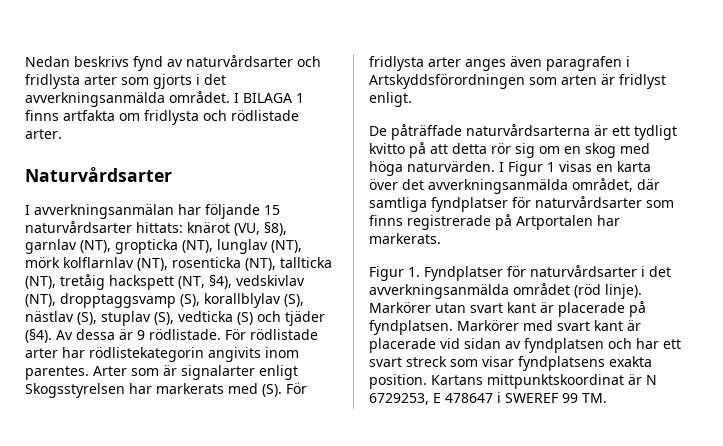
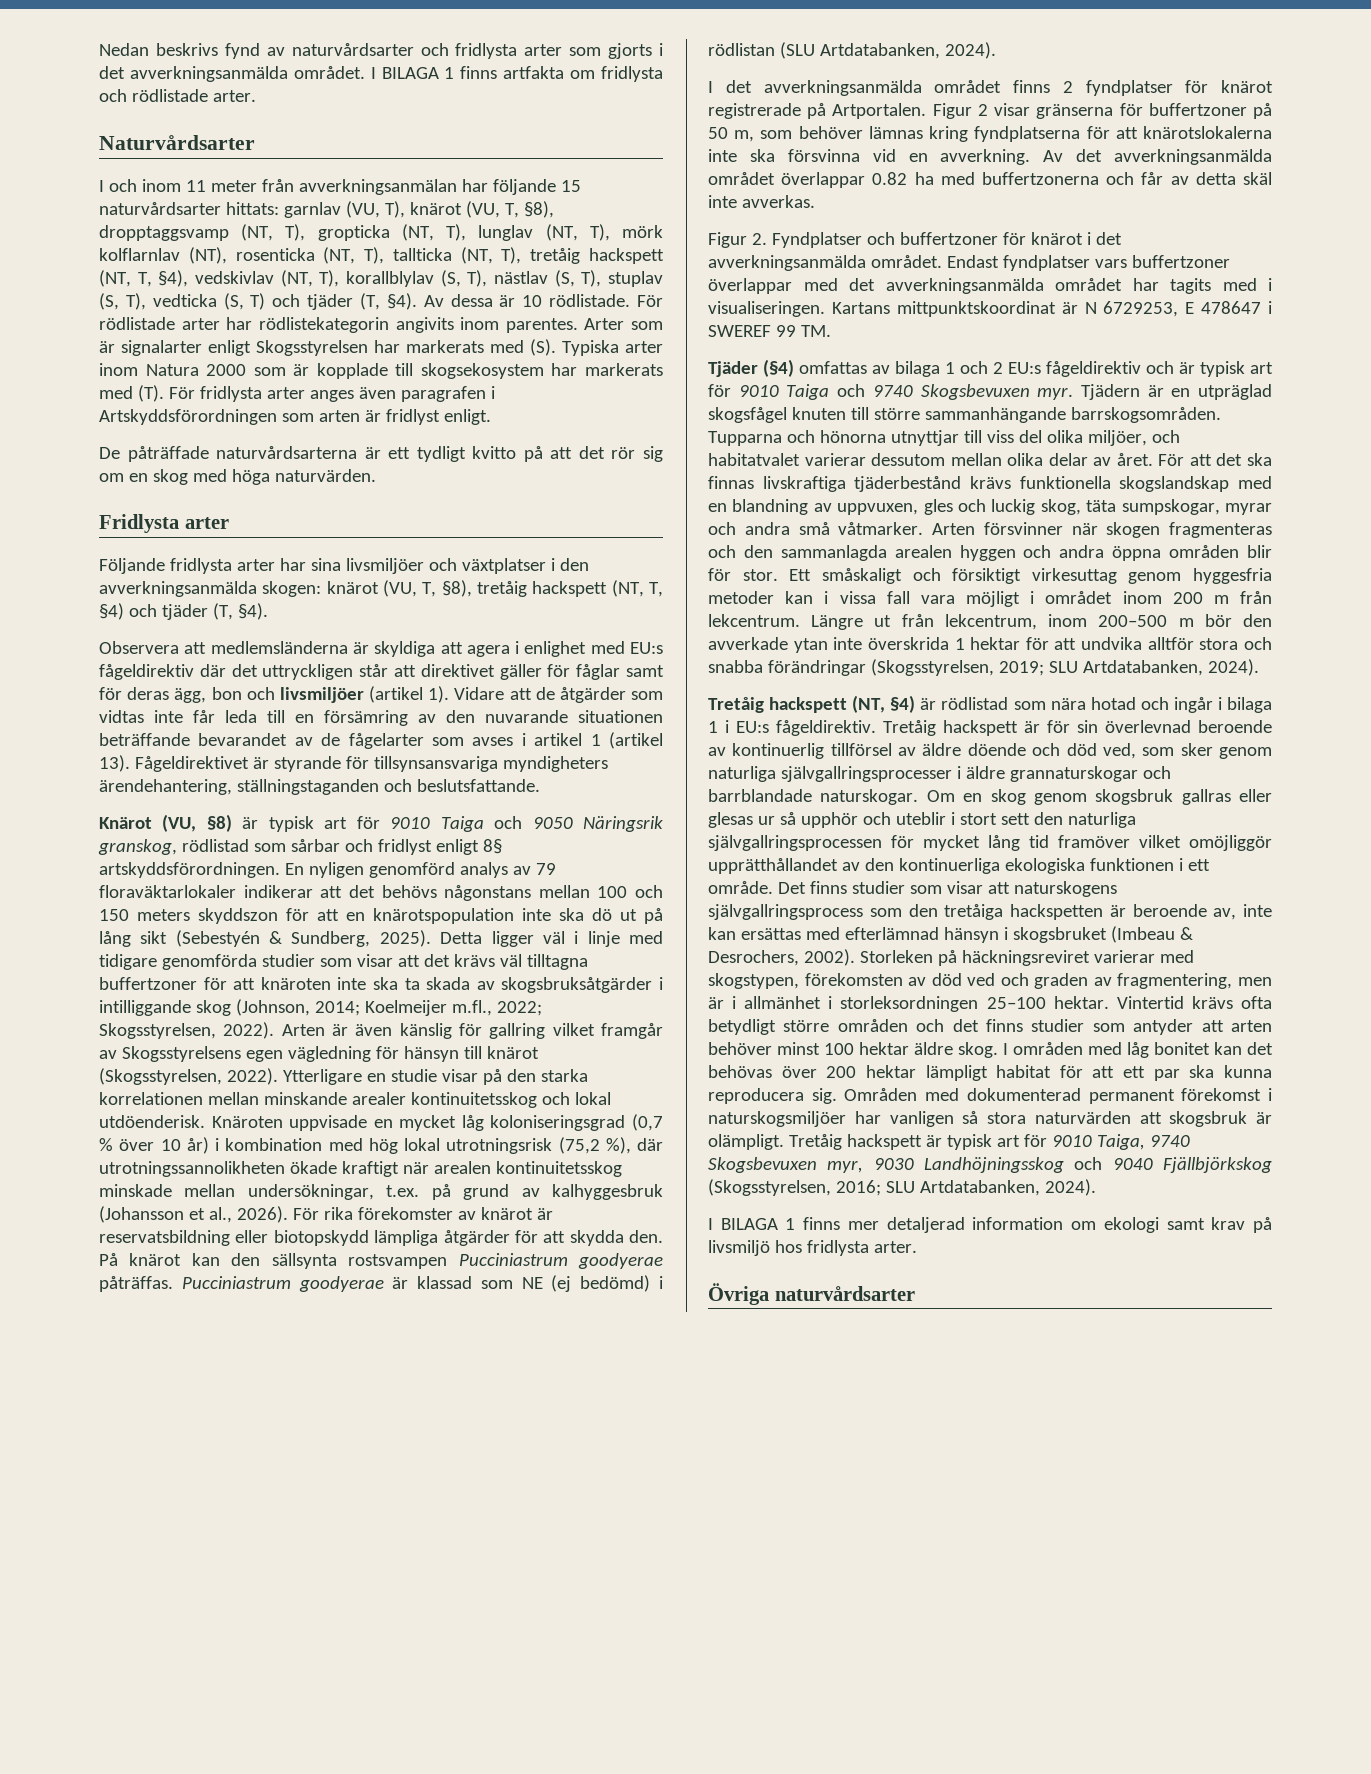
- I avverkningsanmälan har följande 15 naturvårdsarter hittats: knärot (VU, §8), garnlav (NT), gropticka (NT), lunglav (NT), mörk kolflarnlav (NT), rosenticka (NT), tallticka (NT), tretåig hackspett (NT, §4), vedskivlav (NT), dropptaggsvamp (S), korallblylav (S), nästlav (S), stuplav (S), vedticka (S) och tjäder (§4).
+ I och inom 11 meter från avverkningsanmälan har följande 15 naturvårdsarter hittats: garnlav (VU, T), knärot (VU, T, §8), dropptaggsvamp (NT, T), gropticka (NT, T), lunglav (NT, T), mörk kolflarnlav (NT), rosenticka (NT, T), tallticka (NT, T), tretåig hackspett (NT, T, §4), vedskivlav (NT, T), korallblylav (S, T), nästlav (S, T), stuplav (S, T), vedticka (S, T) och tjäder (T, §4).
- Av dessa är 9 rödlistade.
+ Av dessa är 10 rödlistade.
- Arter som är signalarter enligt Skogsstyrelsen har markerats med (S). För fridlysta arter anges även paragrafen i Artskyddsförordningen som arten är fridlyst enligt.
+ Arter som är signalarter enligt Skogsstyrelsen har markerats med (S). Typiska arter inom Natura 2000 som är kopplade till skogsekosystem har markerats med (T). För fridlysta arter anges även paragrafen i Artskyddsförordningen som arten är fridlyst enligt.
- De påträffade naturvårdsarterna är ett tydligt kvitto på att detta rör sig om en skog med höga naturvärden. I Figur 1 visas en karta över det avverkningsanmälda området, där samtliga fyndplatser för naturvårdsarter som finns registrerade på Artportalen har markerats.
- Figur 1. Fyndplatser för naturvårdsarter i det avverkningsanmälda området (röd linje). Markörer utan svart kant är placerade på fyndplatsen. Markörer med svart kant är placerade vid sidan av fyndplatsen och har ett svart streck som visar fyndplatsens exakta position.
+ De påträffade naturvårdsarterna är ett tydligt kvitto på att det rör sig om en skog med höga naturvärden.
+ Fridlysta arter
+ Följande fridlysta arter har sina livsmiljöer och växtplatser i den avverkningsanmälda skogen: knärot (VU, T, §8), tretåig hackspett (NT, T, §4) och tjäder (T, §4).
+ Observera att medlemsländerna är skyldiga att agera i enlighet med EU:s fågeldirektiv där det uttryckligen står att direktivet gäller för fåglar samt för deras ägg, bon och livsmiljöer (artikel 1). Vidare att de åtgärder som vidtas inte får leda till en försämring av den nuvarande situationen beträffande bevarandet av de fågelarter som avses i artikel 1 (artikel 13). Fågeldirektivet är styrande för tillsynsansvariga myndigheters ärendehantering, ställningstaganden och beslutsfattande.
+ Knärot (VU, §8) är typisk art för 9010 Taiga och 9050 Näringsrik granskog, rödlistad som sårbar och fridlyst enligt 8§ artskyddsförordningen. En nyligen genomförd analys av 79 floraväktarlokaler indikerar att det behövs någonstans mellan 100 och 150 meters skyddszon för att en knärotspopulation inte ska dö ut på lång sikt (Sebestyén & Sundberg, 2025). Detta ligger väl i linje med tidigare genomförda studier som visar att det krävs väl tilltagna buffertzoner för att knäroten inte ska ta skada av skogsbruksåtgärder i intilliggande skog (Johnson, 2014; Koelmeijer m.fl., 2022; Skogsstyrelsen, 2022). Arten är även känslig för gallring vilket framgår av Skogsstyrelsens egen vägledning för hänsyn till knärot (Skogsstyrelsen, 2022). Ytterligare en studie visar på den starka korrelationen mellan minskande arealer kontinuitetsskog och lokal utdöenderisk. Knäroten uppvisade en mycket låg koloniseringsgrad (0,7 % över 10 år) i kombination med hög lokal utrotningsrisk (75,2 %), där utrotningssannolikheten ökade kraftigt när arealen kontinuitetsskog minskade mellan undersökningar, t.ex. på grund av kalhyggesbruk (Johansson et al., 2026). För rika förekomster av knärot är reservatsbildning eller biotopskydd lämpliga åtgärder för att skydda den. På knärot kan den sällsynta rostsvampen Pucciniastrum goodyerae påträffas. Pucciniastrum goodyerae är klassad som NE (ej bedömd) i rödlistan (SLU Artdatabanken, 2024).
+ I det avverkningsanmälda området finns 2 fyndplatser för knärot registrerade på Artportalen. Figur 2 visar gränserna för buffertzoner på 50 m, som behöver lämnas kring fyndplatserna för att knärotslokalerna inte ska försvinna vid en avverkning. Av det avverkningsanmälda området överlappar 0.82 ha med buffertzonerna och får av detta skäl inte avverkas.
+ Figur 2. Fyndplatser och buffertzoner för knärot i det avverkningsanmälda området. Endast fyndplatser vars buffertzoner överlappar med det avverkningsanmälda området har tagits med i visualiseringen.
+ Tjäder (§4) omfattas av bilaga 1 och 2 EU:s fågeldirektiv och är typisk art för 9010 Taiga och 9740 Skogsbevuxen myr. Tjädern är en utpräglad skogsfågel knuten till större sammanhängande barrskogsområden. Tupparna och hönorna utnyttjar till viss del olika miljöer, och habitatvalet varierar dessutom mellan olika delar av året. För att det ska finnas livskraftiga tjäderbestånd krävs funktionella skogslandskap med en blandning av uppvuxen, gles och luckig skog, täta sumpskogar, myrar och andra små våtmarker. Arten försvinner när skogen fragmenteras och den sammanlagda arealen hyggen och andra öppna områden blir för stor. Ett småskaligt och försiktigt virkesuttag genom hyggesfria metoder kan i vissa fall vara möjligt i området inom 200 m från lekcentrum. Längre ut från lekcentrum, inom 200–500 m bör den avverkade ytan inte överskrida 1 hektar för att undvika alltför stora och snabba förändringar (Skogsstyrelsen, 2019; SLU Artdatabanken, 2024).
+ Tretåig hackspett (NT, §4) är rödlistad som nära hotad och ingår i bilaga 1 i EU:s fågeldirektiv. Tretåig hackspett är för sin överlevnad beroende av kontinuerlig tillförsel av äldre döende och död ved, som sker genom naturliga självgallringsprocesser i äldre grannaturskogar och barrblandade naturskogar. Om en skog genom skogsbruk gallras eller glesas ur så upphör och uteblir i stort sett den naturliga självgallringsprocessen för mycket lång tid framöver vilket omöjliggör upprätthållandet av den kontinuerliga ekologiska funktionen i ett område. Det finns studier som visar att naturskogens självgallringsprocess som den tretåiga hackspetten är beroende av, inte kan ersättas med efterlämnad hänsyn i skogsbruket (Imbeau & Desrochers, 2002). Storleken på häckningsreviret varierar med skogstypen, förekomsten av död ved och graden av fragmentering, men är i allmänhet i storleksordningen 25–100 hektar. Vintertid krävs ofta betydligt större områden och det finns studier som antyder att arten behöver minst 100 hektar äldre skog. I områden med låg bonitet kan det behövas över 200 hektar lämpligt habitat för att ett par ska kunna reproducera sig. Områden med dokumenterad permanent förekomst i naturskogsmiljöer har vanligen så stora naturvärden att skogsbruk är olämpligt. Tretåig hackspett är typisk art för 9010 Taiga, 9740 Skogsbevuxen myr, 9030 Landhöjningsskog och 9040 Fjällbjörkskog (Skogsstyrelsen, 2016; SLU Artdatabanken, 2024).
+ I BILAGA 1 finns mer detaljerad information om ekologi samt krav på livsmiljö hos fridlysta arter.
+ Övriga naturvårdsarter

